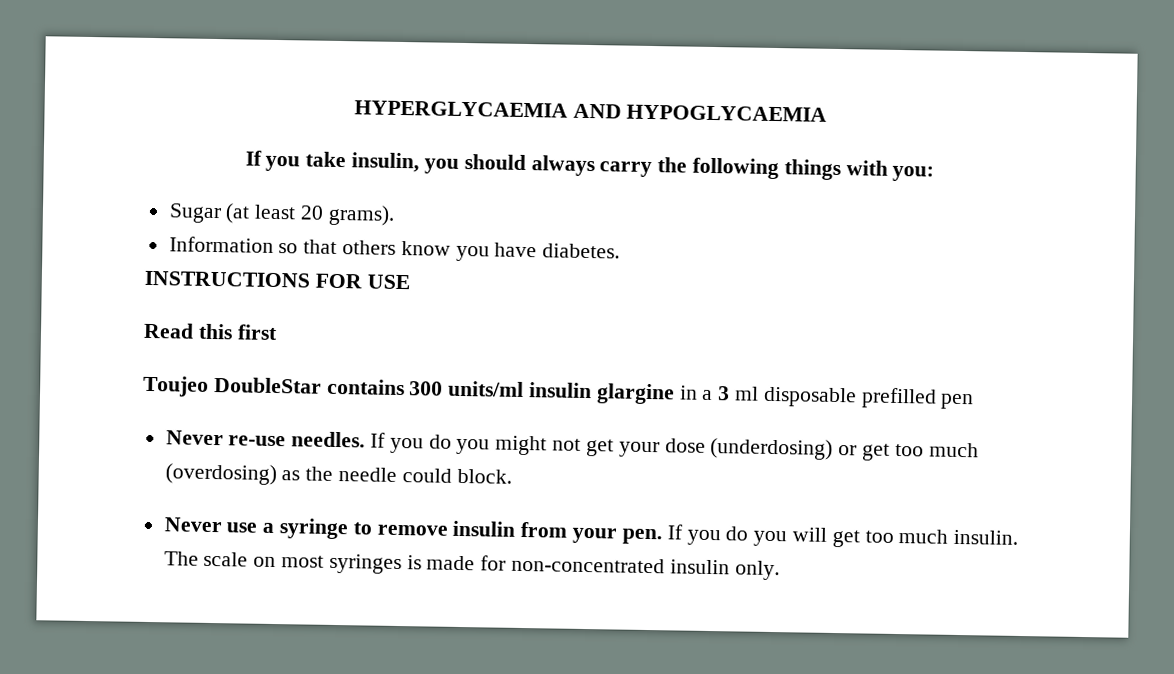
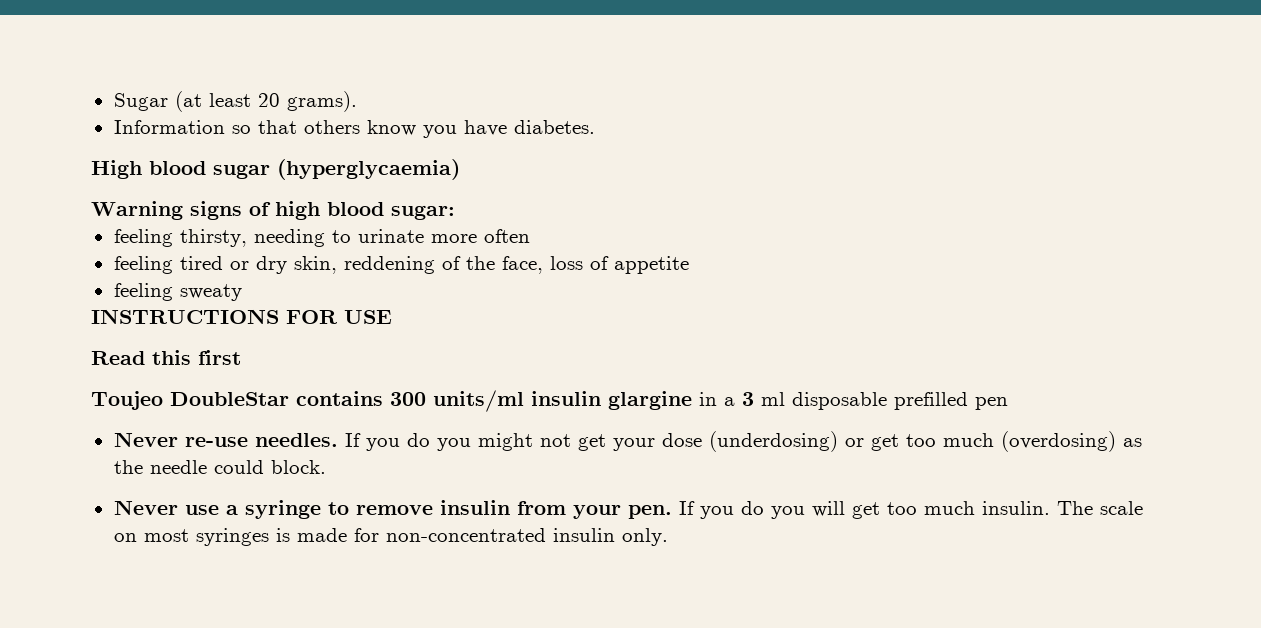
- HYPERGLYCAEMIA AND HYPOGLYCAEMIA
- If you take insulin, you should always carry the following things with you:
+ High blood sugar (hyperglycaemia)
+ Warning signs of high blood sugar:
+ feeling thirsty, needing to urinate more often
+ feeling tired or dry skin, reddening of the face, loss of appetite
+ feeling sweaty

